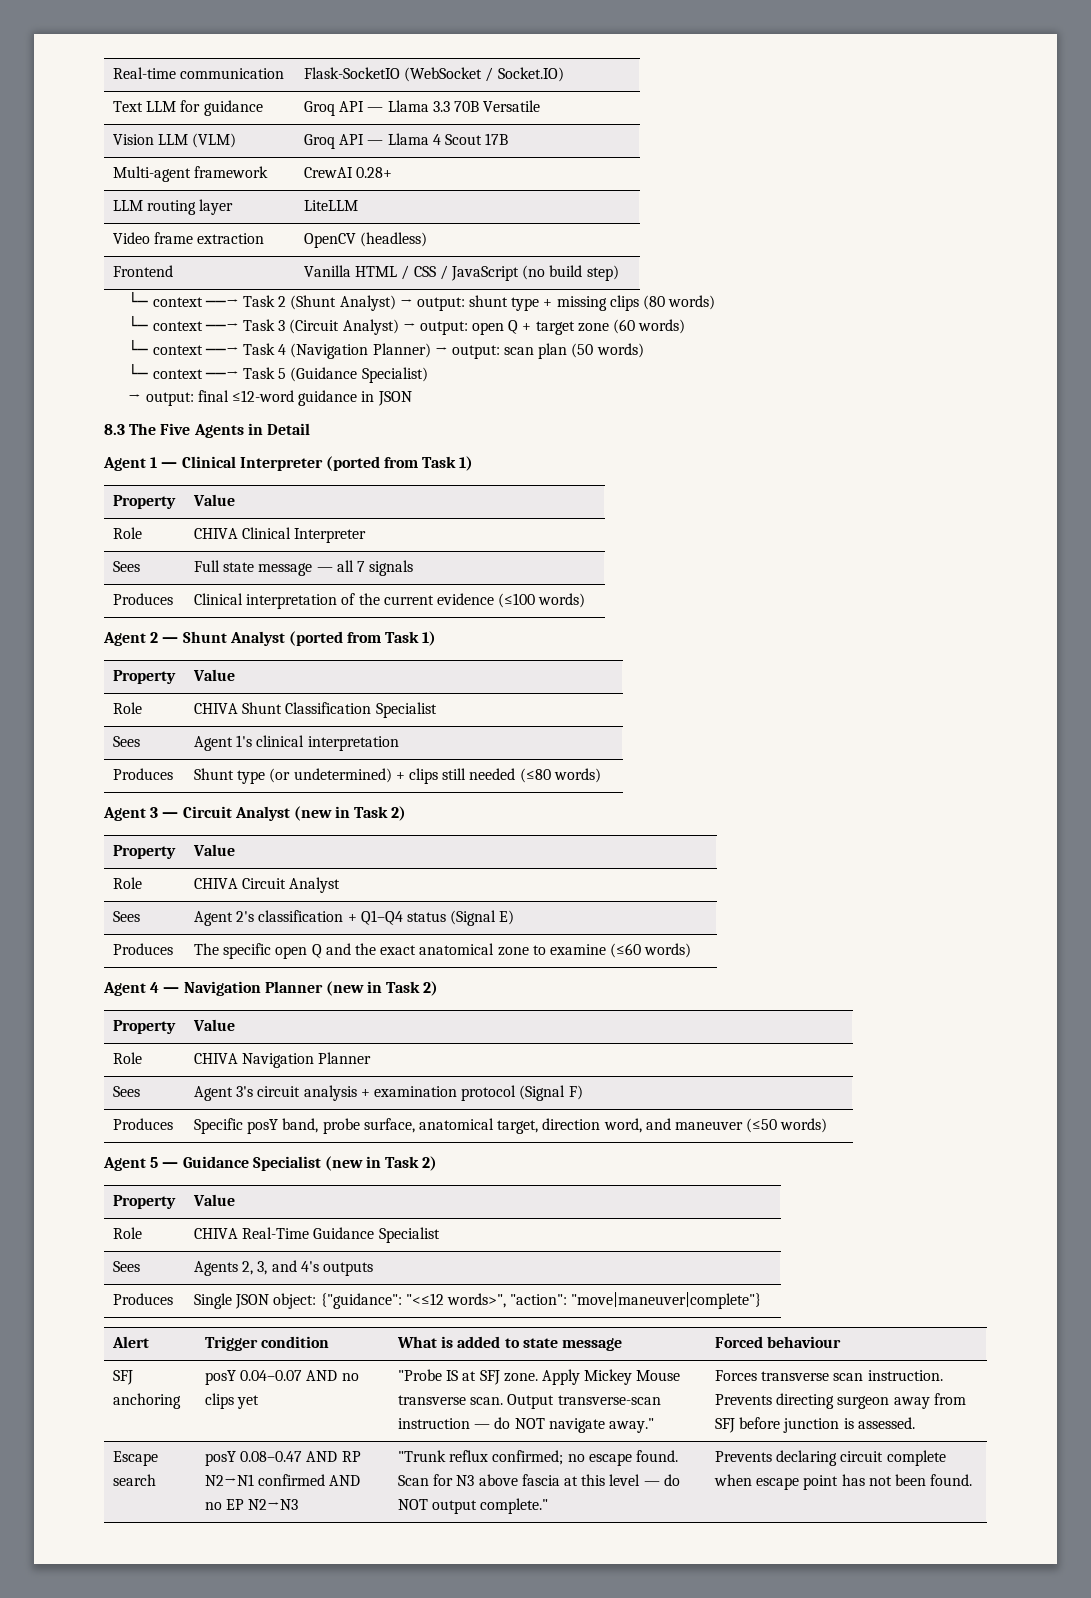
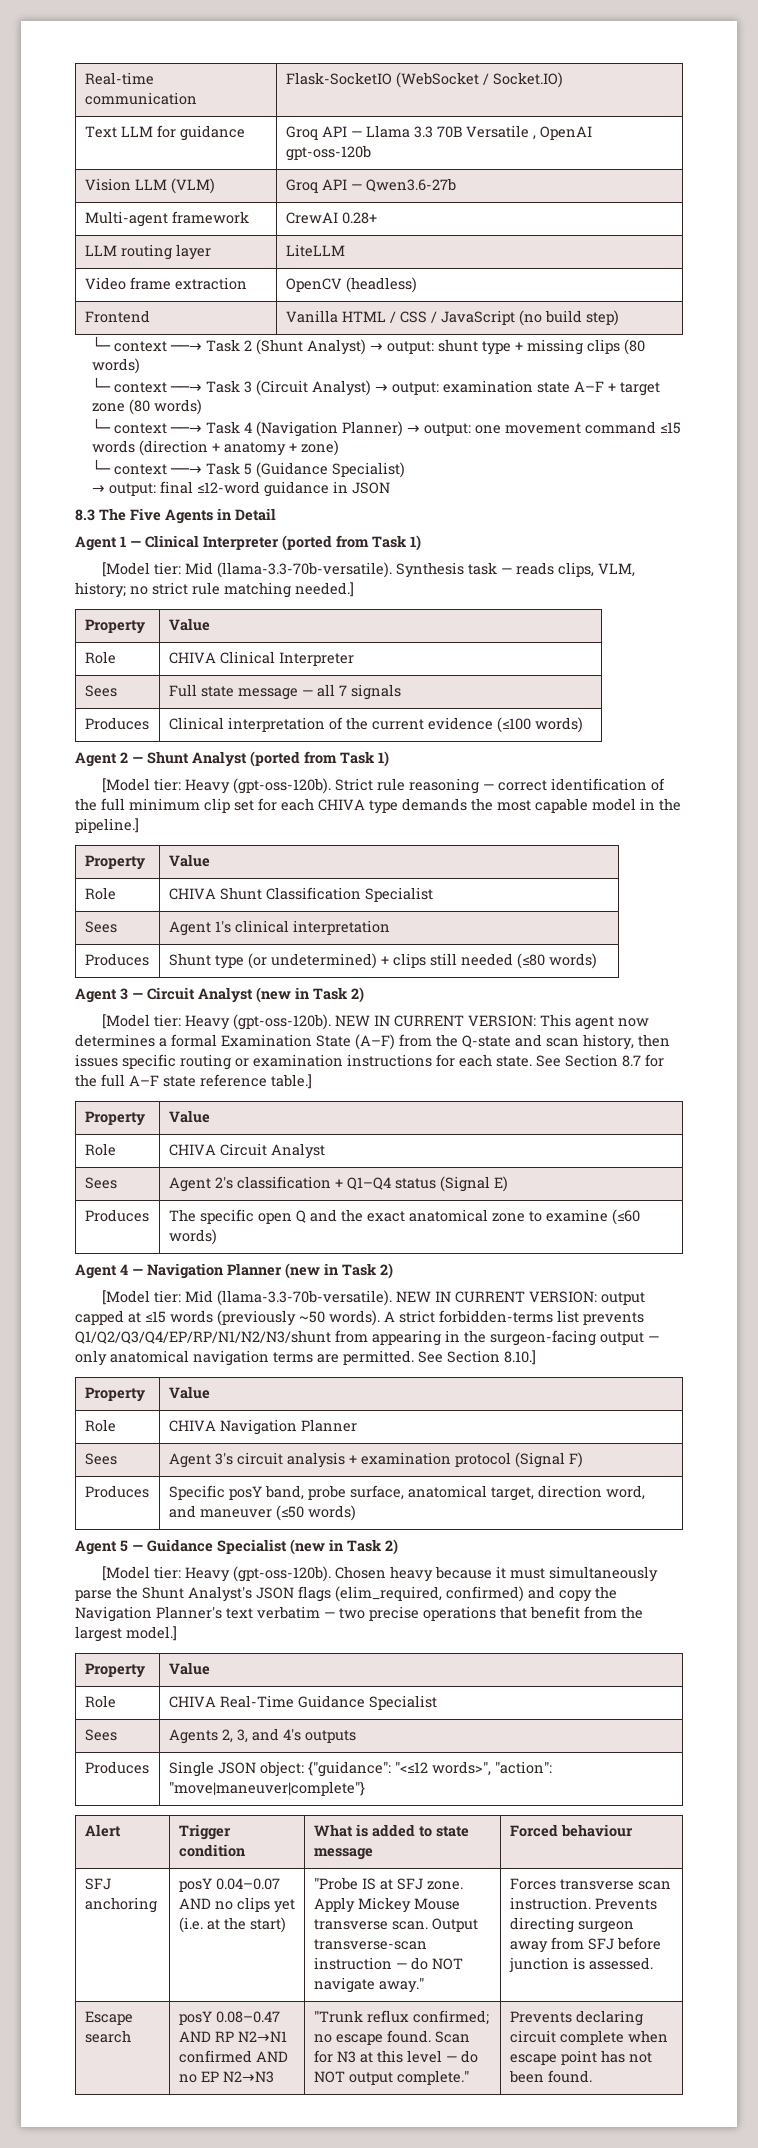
- Text LLM for guidance | Groq API — Llama 3.3 70B Versatile
+ Text LLM for guidance | Groq API — Llama 3.3 70B Versatile , OpenAI gpt-oss-120b
- Vision LLM (VLM) | Groq API — Llama 4 Scout 17B
+ Vision LLM (VLM) | Groq API — Qwen3.6-27b
- └─ context ──→ Task 3 (Circuit Analyst) → output: open Q + target zone (60 words)
+ └─ context ──→ Task 3 (Circuit Analyst) → output: examination state A–F + target zone (80 words)
- └─ context ──→ Task 4 (Navigation Planner) → output: scan plan (50 words)
+ └─ context ──→ Task 4 (Navigation Planner) → output: one movement command ≤15 words (direction + anatomy + zone)
+ [Model tier: Mid (llama-3.3-70b-versatile). Synthesis task — reads clips, VLM, history; no strict rule matching needed.]
+ [Model tier: Heavy (gpt-oss-120b). Strict rule reasoning — correct identification of the full minimum clip set for each CHIVA type demands the most capable model in the pipeline.]
+ [Model tier: Heavy (gpt-oss-120b). NEW IN CURRENT VERSION: This agent now determines a formal Examination State (A–F) from the Q-state and scan history, then issues specific routing or examination instructions for each state. See Section 8.7 for the full A–F state reference table.]
+ [Model tier: Mid (llama-3.3-70b-versatile). NEW IN CURRENT VERSION: output capped at ≤15 words (previously ~50 words). A strict forbidden-terms list prevents Q1/Q2/Q3/Q4/EP/RP/N1/N2/N3/shunt from appearing in the surgeon-facing output — only anatomical navigation terms are permitted. See Section 8.10.]
+ [Model tier: Heavy (gpt-oss-120b). Chosen heavy because it must simultaneously parse the Shunt Analyst's JSON flags (elim_required, confirmed) and copy the Navigation Planner's text verbatim — two precise operations that benefit from the largest model.]
- posY 0.04–0.07 AND no clips yet
+ posY 0.04–0.07 AND no clips yet (i.e. at the start)
- Scan for N3 above fascia at this level — do NOT output complete."
+ Scan for N3 at this level — do NOT output complete."

